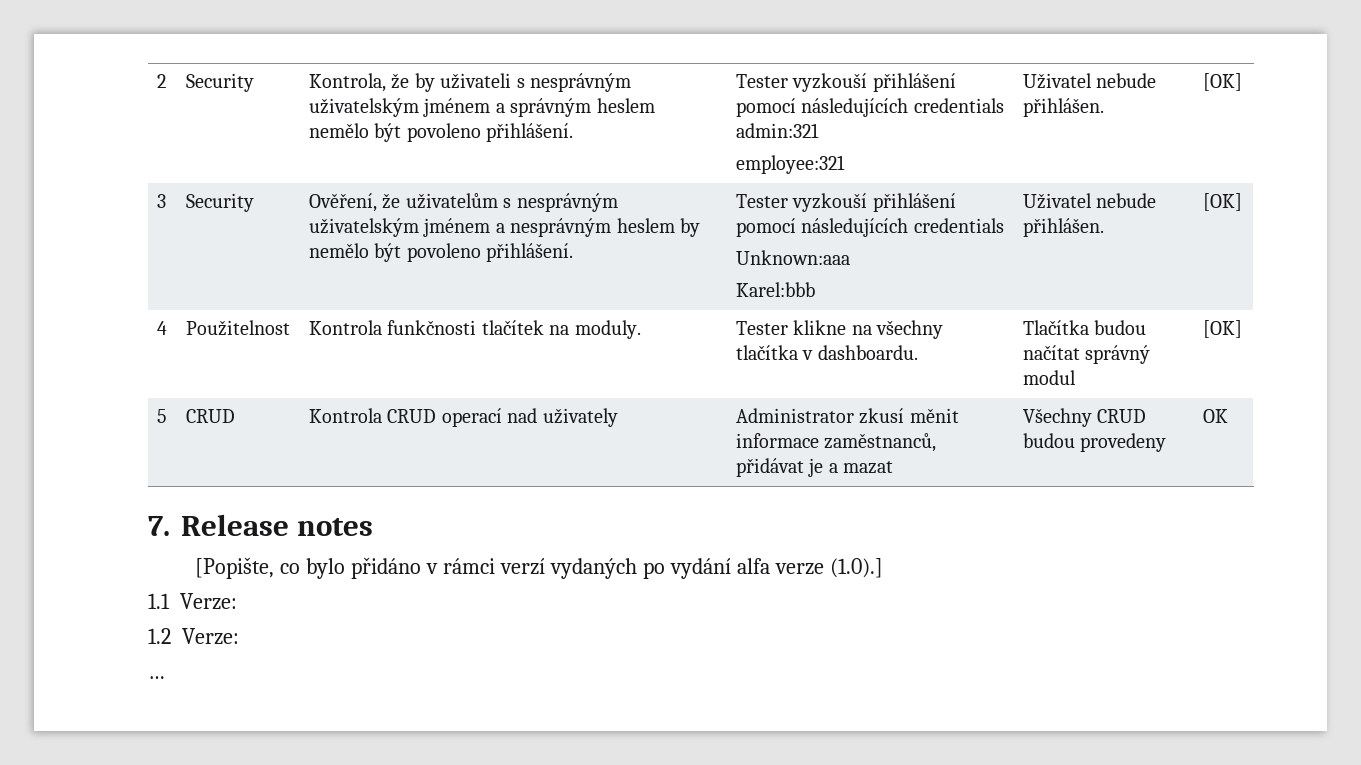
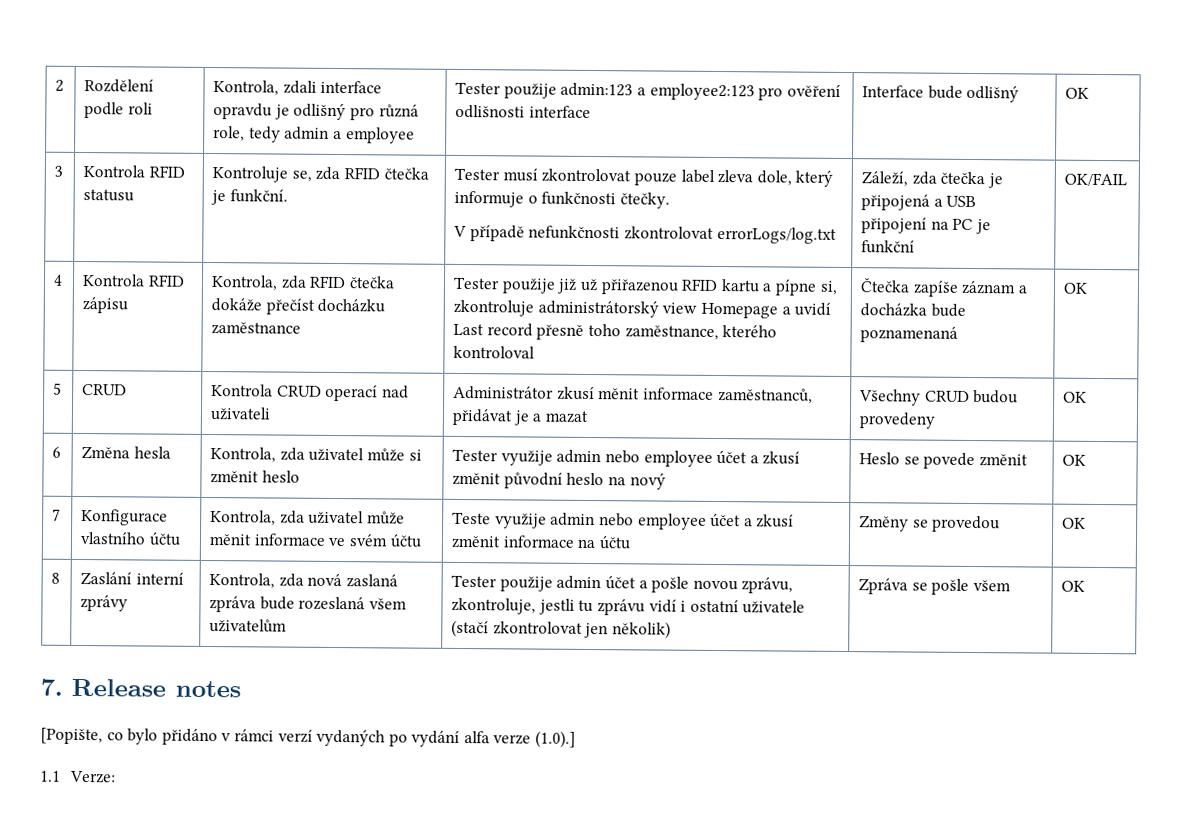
- 2 | Security | Kontrola, že by uživateli s nesprávným uživatelským jménem a správným heslem nemělo být povoleno přihlášení. | Tester vyzkouší přihlášení pomocí následujících credentials admin:321
- employee:321 | Uživatel nebude přihlášen. | [OK]
- 3 | Security | Ověření, že uživatelům s nesprávným uživatelským jménem a nesprávným heslem by nemělo být povoleno přihlášení. | Tester vyzkouší přihlášení pomocí následujících credentials
- Unknown:aaa
- Karel:bbb | Uživatel nebude přihlášen. | [OK]
- 4 | Použitelnost | Kontrola funkčnosti tlačítek na moduly. | Tester klikne na všechny tlačítka v dashboardu. | Tlačítka budou načítat správný modul | [OK]
+ 2 | Rozdělení podle roli | Kontrola, zdali interface opravdu je odlišný pro různá role, tedy admin a employee | Tester použije admin:123 a employee2:123 pro ověření odlišnosti interface | Interface bude odlišný | OK
+ 3 | Kontrola RFID statusu | Kontroluje se, zda RFID čtečka je funkční. | Tester musí zkontrolovat pouze label zleva dole, který informuje o funkčnosti čtečky.
+ V případě nefunkčnosti zkontrolovat errorLogs/log.txt | Záleží, zda čtečka je připojená a USB připojení na PC je funkční | OK/FAIL
+ 4 | Kontrola RFID zápisu | Kontrola, zda RFID čtečka dokáže přečíst docházku zaměstnance | Tester použije již už přiřazenou RFID kartu a pípne si, zkontroluje administrátorský view Homepage a uvidí Last record přesně toho zaměstnance, kterého kontroloval | Čtečka zapíše záznam a docházka bude poznamenaná | OK
- 5 | CRUD | Kontrola CRUD operací nad uživately | Administrator zkusí měnit informace zaměstnanců, přidávat je a mazat | Všechny CRUD budou provedeny | OK
+ 5 | CRUD | Kontrola CRUD operací nad uživateli | Administrátor zkusí měnit informace zaměstnanců, přidávat je a mazat | Všechny CRUD budou provedeny | OK
+ 6 | Změna hesla | Kontrola, zda uživatel může si změnit heslo | Tester využije admin nebo employee účet a zkusí změnit původní heslo na nový | Heslo se povede změnit | OK
+ 7 | Konfigurace vlastního účtu | Kontrola, zda uživatel může měnit informace ve svém účtu | Teste využije admin nebo employee účet a zkusí změnit informace na účtu | Změny se provedou | OK
+ 8 | Zaslání interní zprávy | Kontrola, zda nová zaslaná zpráva bude rozeslaná všem uživatelům | Tester použije admin účet a pošle novou zprávu, zkontroluje, jestli tu zprávu vidí i ostatní uživatele (stačí zkontrolovat jen několik) | Zpráva se pošle všem | OK
- 1.2 Verze:
- …

